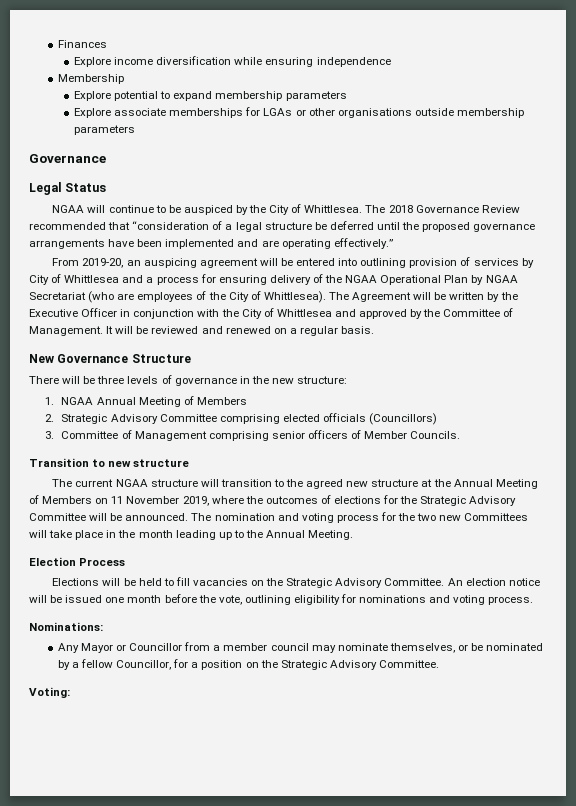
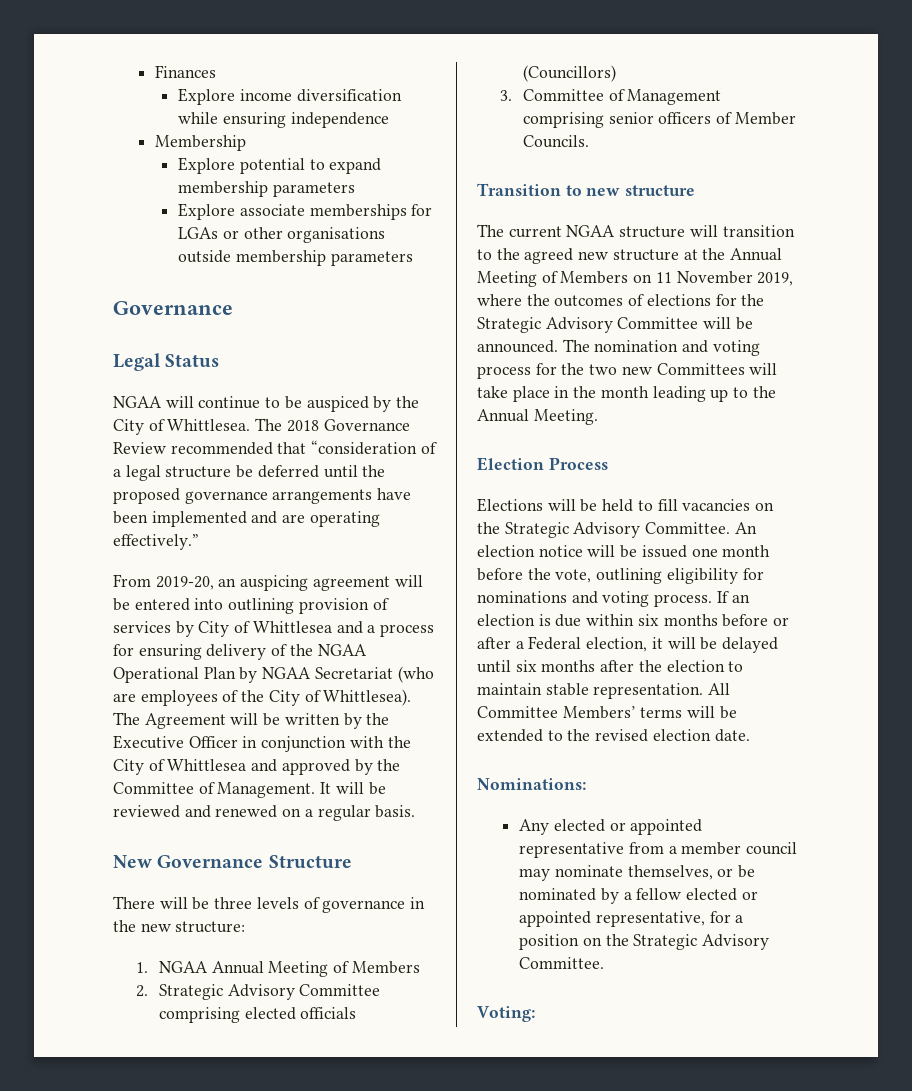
- An election notice will be issued one month before the vote, outlining eligibility for nominations and voting process.
+ An election notice will be issued one month before the vote, outlining eligibility for nominations and voting process. If an election is due within six months before or after a Federal election, it will be delayed until six months after the election to maintain stable representation. All Committee Members’ terms will be extended to the revised election date.
  Nominations:
- Any Mayor or Councillor from a member council may nominate themselves, or be nominated by a fellow Councillor, for a position on the Strategic Advisory Committee.
+ Any elected or appointed representative from a member council may nominate themselves, or be nominated by a fellow elected or appointed representative, for a position on the Strategic Advisory Committee.

